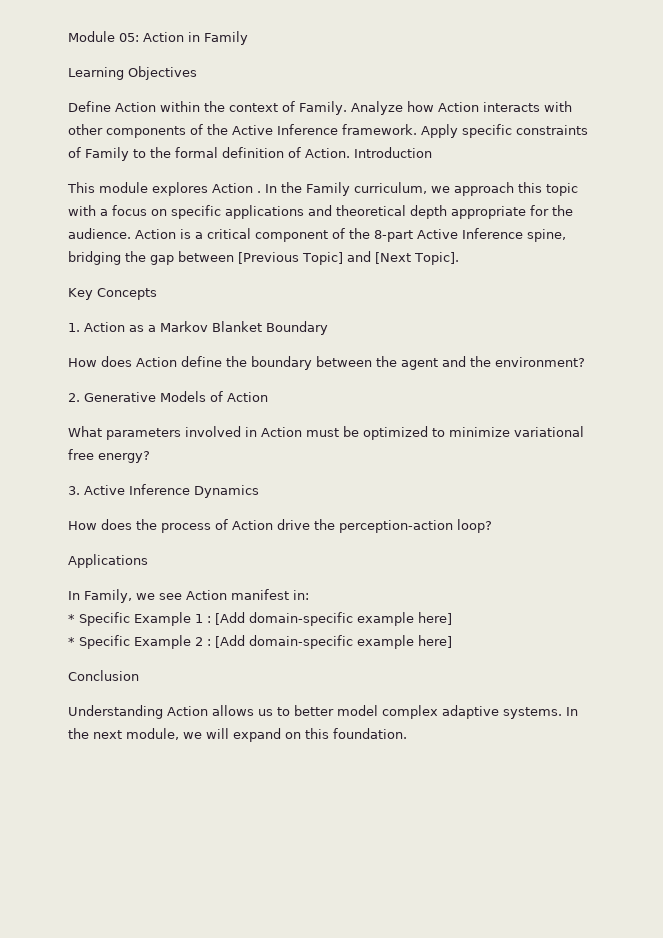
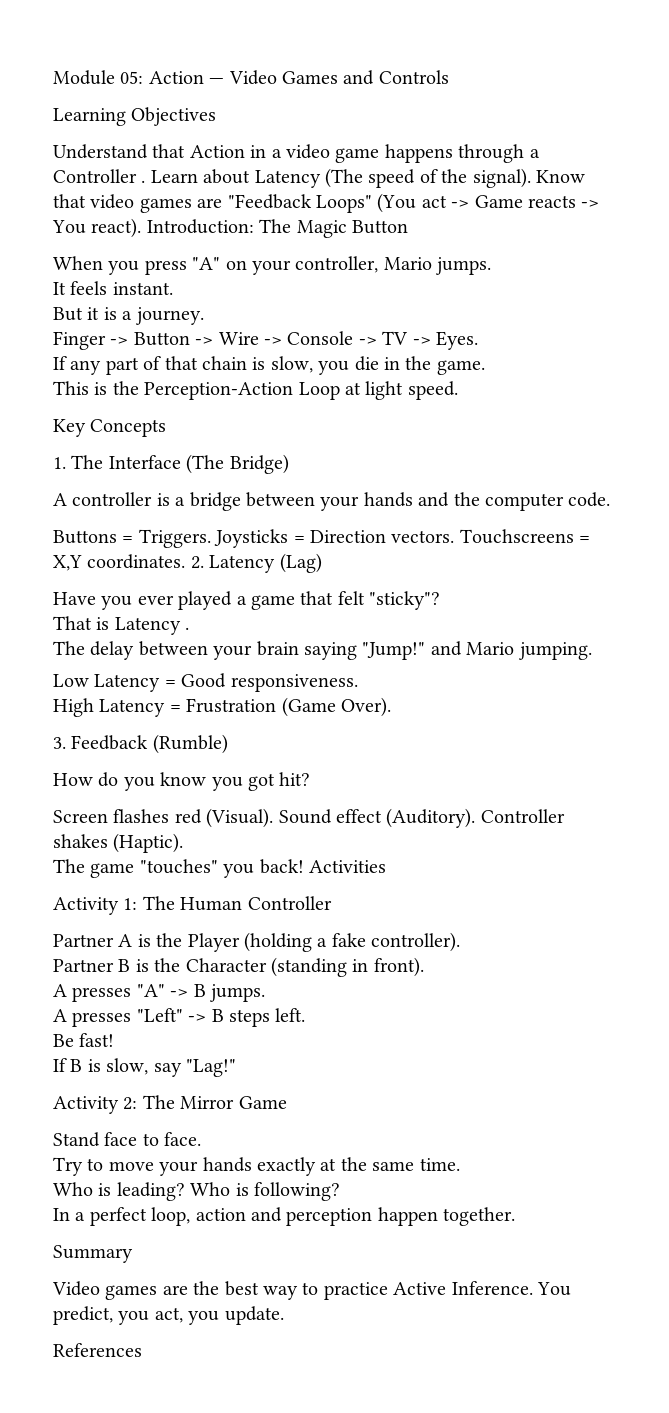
- Module 05: Action in Family
+ Module 05: Action — Video Games and Controls
  Learning Objectives
- Define Action within the context of Family. Analyze how Action interacts with other components of the Active Inference framework. Apply specific constraints of Family to the formal definition of Action. Introduction
- This module explores Action . In the Family curriculum, we approach this topic with a focus on specific applications and theoretical depth appropriate for the audience. Action is a critical component of the 8-part Active Inference spine, bridging the gap between [Previous Topic] and [Next Topic].
+ Understand that Action in a video game happens through a Controller . Learn about Latency (The speed of the signal). Know that video games are "Feedback Loops" (You act -> Game reacts -> You react). Introduction: The Magic Button
+ When you press "A" on your controller, Mario jumps.
+ It feels instant.
+ But it is a journey.
+ Finger -> Button -> Wire -> Console -> TV -> Eyes.
+ If any part of that chain is slow, you die in the game.
+ This is the Perception-Action Loop at light speed.
  Key Concepts
- 1. Action as a Markov Blanket Boundary
- How does Action define the boundary between the agent and the environment?
- 2. Generative Models of Action
- What parameters involved in Action must be optimized to minimize variational free energy?
- 3. Active Inference Dynamics
- How does the process of Action drive the perception-action loop?
- Applications
- In Family, we see Action manifest in:
- * Specific Example 1 : [Add domain-specific example here]
- * Specific Example 2 : [Add domain-specific example here]
- Conclusion
- Understanding Action allows us to better model complex adaptive systems. In the next module, we will expand on this foundation.
+ 1. The Interface (The Bridge)
+ A controller is a bridge between your hands and the computer code.
+ Buttons = Triggers. Joysticks = Direction vectors. Touchscreens = X,Y coordinates. 2. Latency (Lag)
+ Have you ever played a game that felt "sticky"?
+ That is Latency .
+ The delay between your brain saying "Jump!" and Mario jumping.
+ Low Latency = Good responsiveness.
+ High Latency = Frustration (Game Over).
+ 3. Feedback (Rumble)
+ How do you know you got hit?
+ Screen flashes red (Visual). Sound effect (Auditory). Controller shakes (Haptic).
+ The game "touches" you back! Activities
+ Activity 1: The Human Controller
+ Partner A is the Player (holding a fake controller).
+ Partner B is the Character (standing in front).
+ A presses "A" -> B jumps.
+ A presses "Left" -> B steps left.
+ Be fast!
+ If B is slow, say "Lag!"
+ Activity 2: The Mirror Game
+ Stand face to face.
+ Try to move your hands exactly at the same time.
+ Who is leading? Who is following?
+ In a perfect loop, action and perception happen together.
+ Summary
+ Video games are the best way to practice Active Inference. You predict, you act, you update.
+ References

